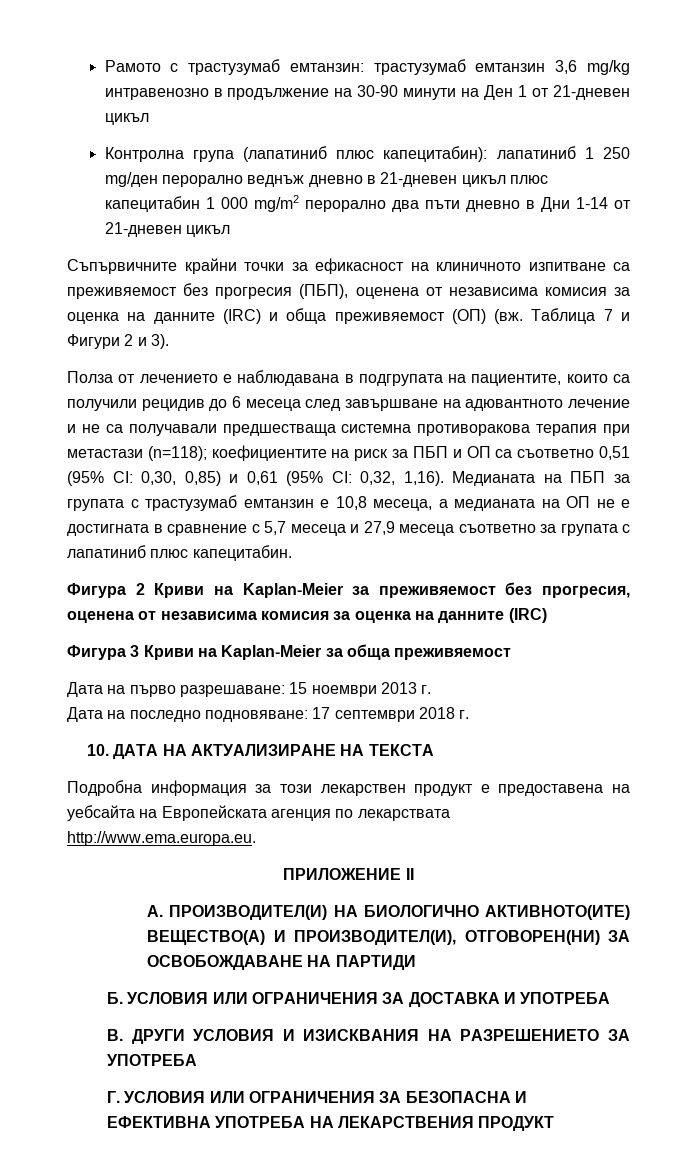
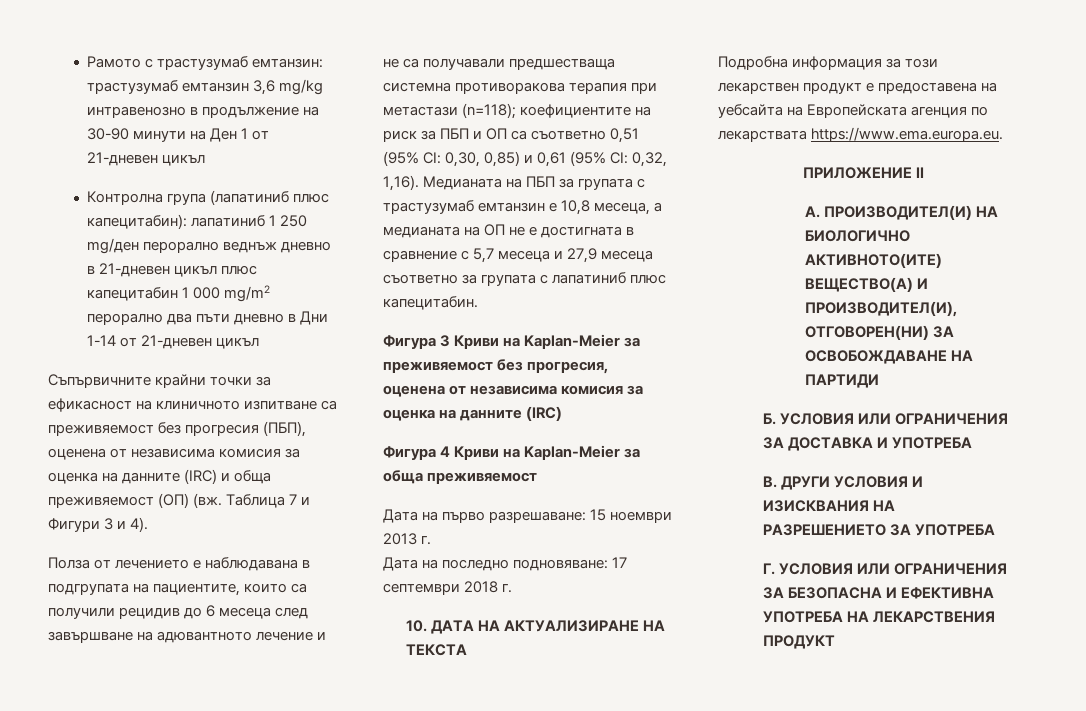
- Таблица 7 и Фигури 2 и 3).
+ Таблица 7 и Фигури 3 и 4).
- Фигура 2 Криви на Kaplan-Meier за преживяемост без прогресия, оценена от независима комисия за оценка на данните (IRC)
+ Фигура 3 Криви на Kaplan-Meier за преживяемост без прогресия, оценена от независима комисия за оценка на данните (IRC)
- Фигура 3 Криви на Kaplan-Meier за обща преживяемост
+ Фигура 4 Криви на Kaplan-Meier за обща преживяемост
- Подробна информация за този лекарствен продукт е предоставена на уебсайта на Европейската агенция по лекарствата http://www.ema.europa.eu.
+ Подробна информация за този лекарствен продукт е предоставена на уебсайта на Европейската агенция по лекарствата https://www.ema.europa.eu.

